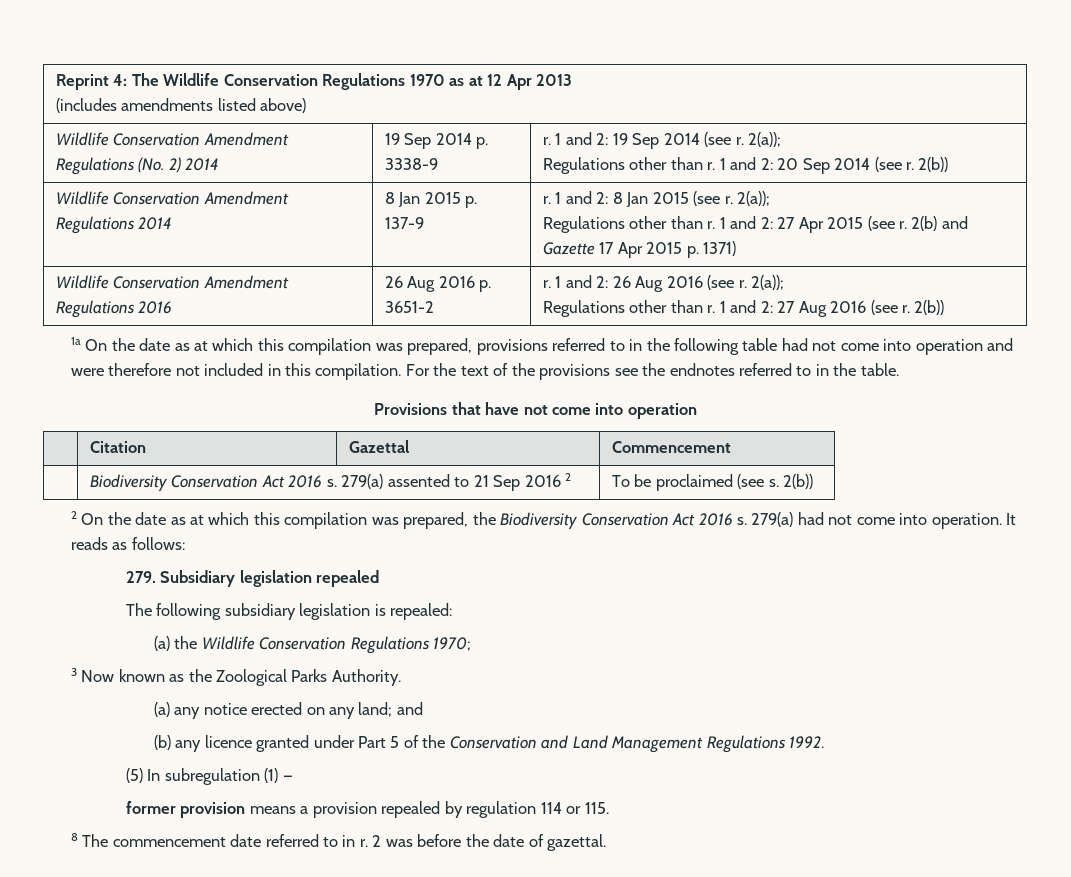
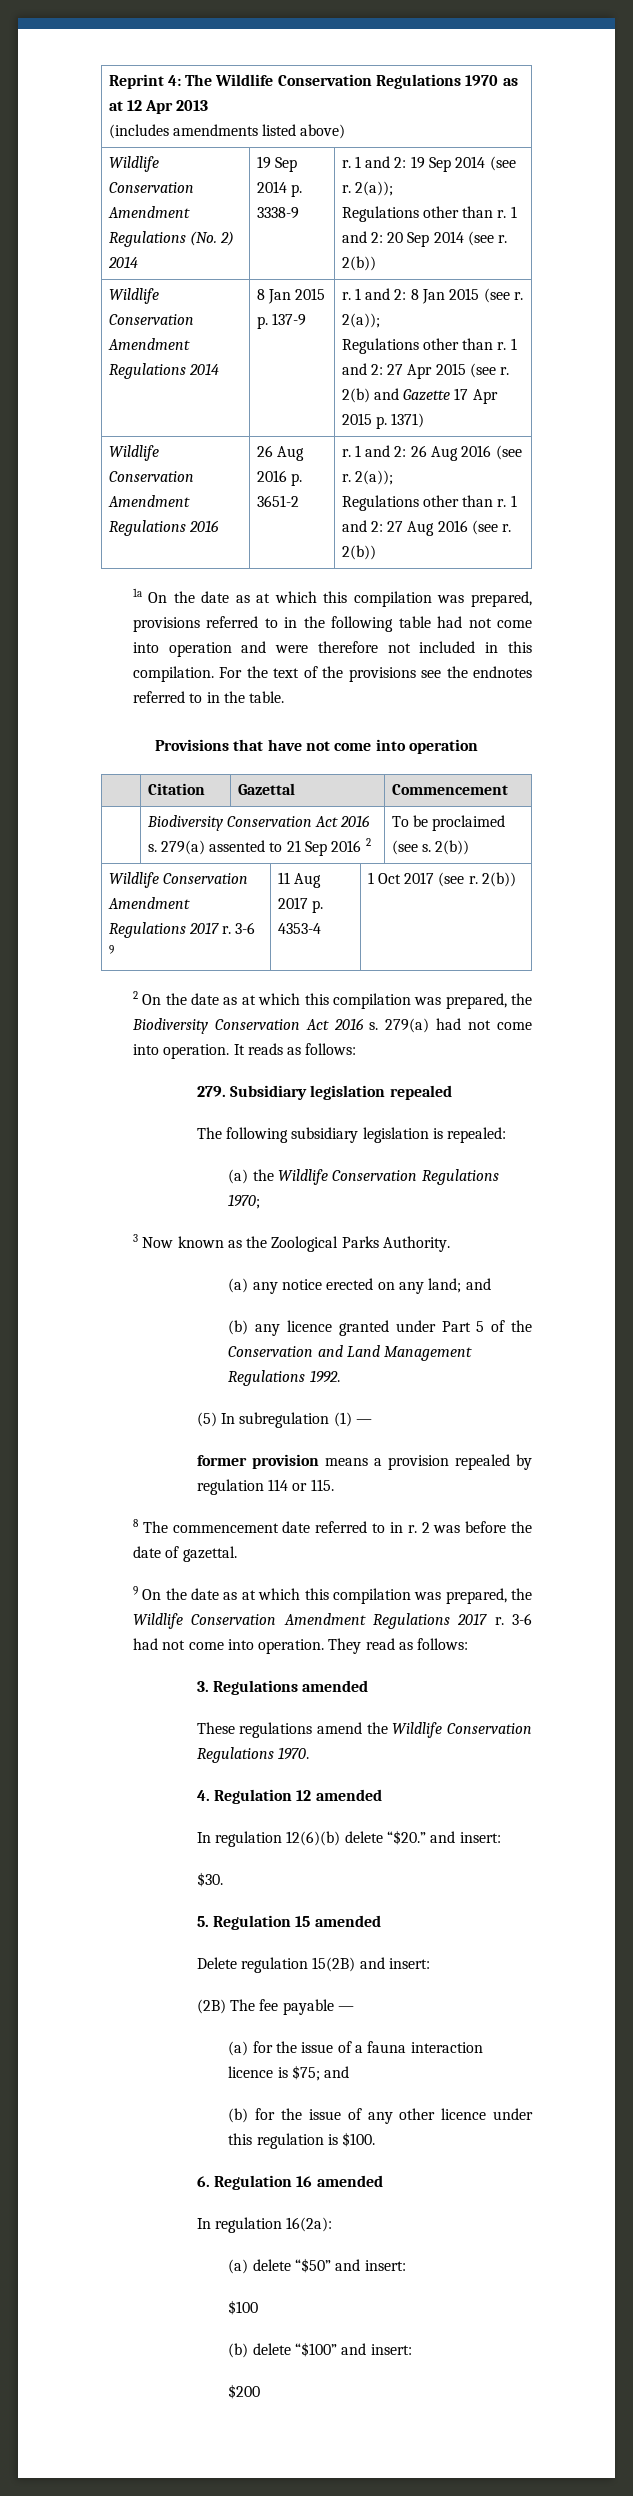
+ Wildlife Conservation Amendment Regulations 2017 r. 3-6 9 | 11 Aug 2017 p. 4353-4 | 1 Oct 2017 (see r. 2(b))
+ 9 On the date as at which this compilation was prepared, the Wildlife Conservation Amendment Regulations 2017 r. 3-6 had not come into operation. They read as follows:
+ 3. Regulations amended
+ These regulations amend the Wildlife Conservation Regulations 1970.
+ 4. Regulation 12 amended
+ In regulation 12(6)(b) delete “$20.” and insert:
+ $30.
+ 5. Regulation 15 amended
+ Delete regulation 15(2B) and insert:
+ (2B) The fee payable —
+ (a) for the issue of a fauna interaction licence is $75; and
+ (b) for the issue of any other licence under this regulation is $100.
+ 6. Regulation 16 amended
+ In regulation 16(2a):
+ (a) delete “$50” and insert:
+ $100
+ (b) delete “$100” and insert:
+ $200

